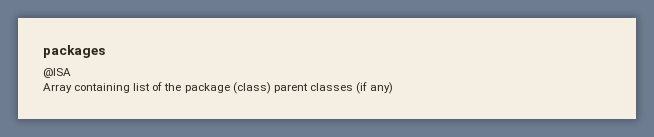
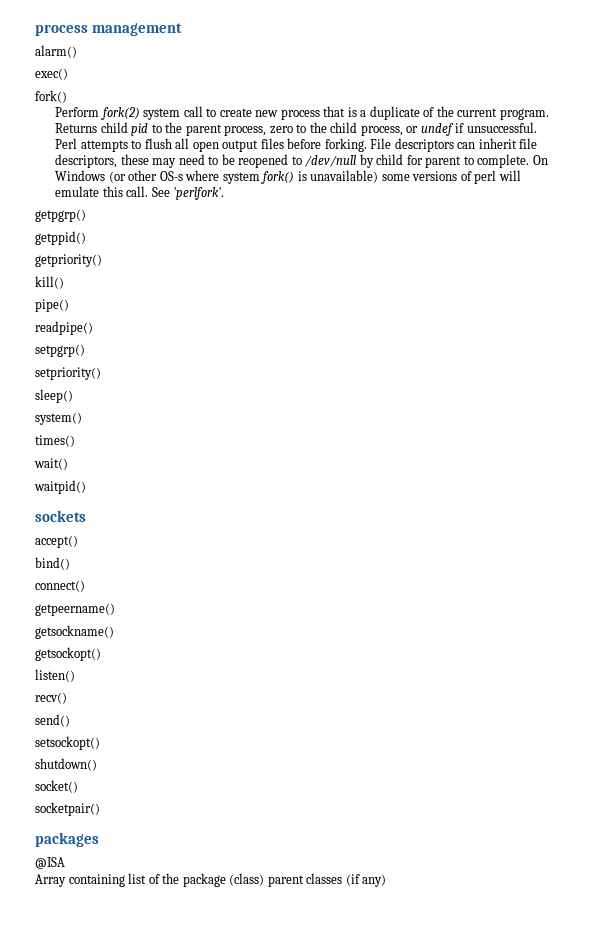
+ process management
+ alarm()
+ exec()
+ fork()
+ Perform fork(2) system call to create new process that is a duplicate of the current program. Returns child pid to the parent process, zero to the child process, or undef if unsuccessful. Perl attempts to flush all open output files before forking. File descriptors can inherit file descriptors, these may need to be reopened to /dev/null by child for parent to complete. On Windows (or other OS-s where system fork() is unavailable) some versions of perl will emulate this call. See 'perlfork'.
+ getpgrp()
+ getppid()
+ getpriority()
+ kill()
+ pipe()
+ readpipe()
+ setpgrp()
+ setpriority()
+ sleep()
+ system()
+ times()
+ wait()
+ waitpid()
+ sockets
+ accept()
+ bind()
+ connect()
+ getpeername()
+ getsockname()
+ getsockopt()
+ listen()
+ recv()
+ send()
+ setsockopt()
+ shutdown()
+ socket()
+ socketpair()

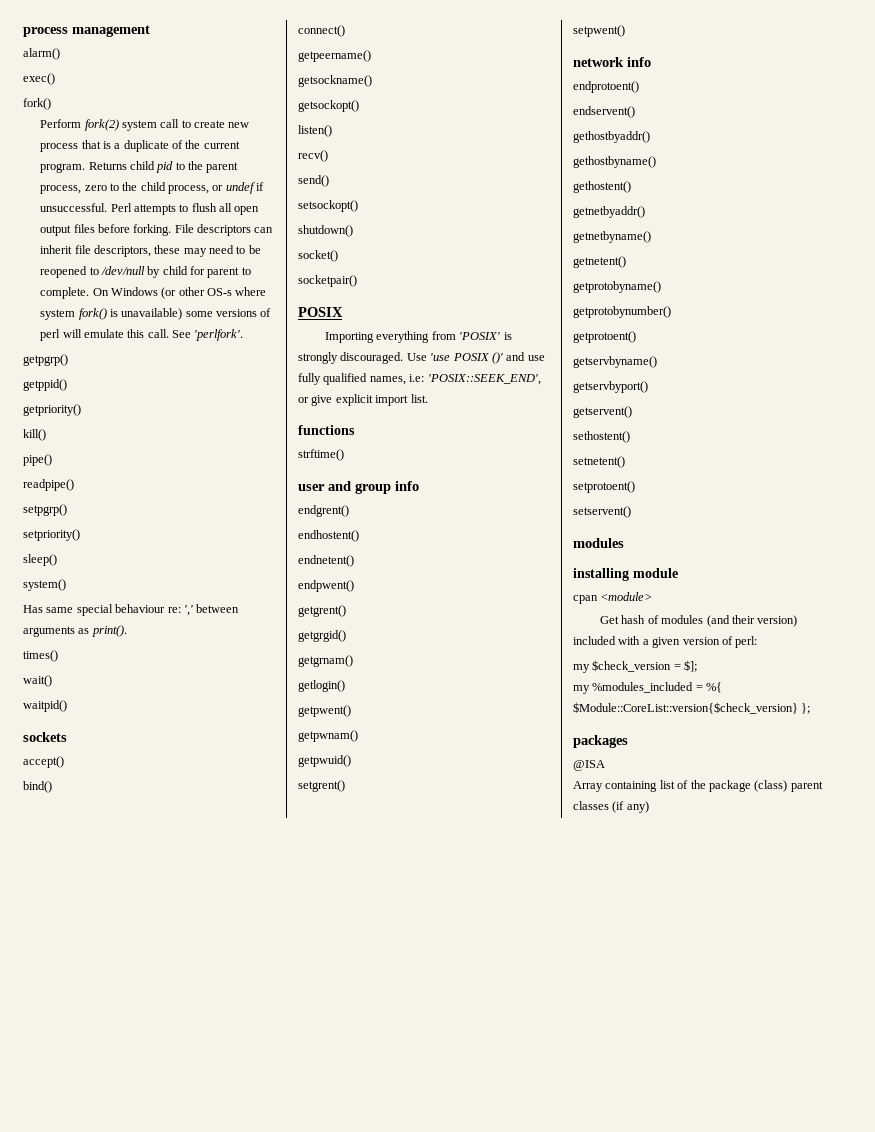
+ Has same special behaviour re: ',' between arguments as print().
  socketpair()
+ POSIX
+ Importing everything from 'POSIX' is strongly discouraged. Use 'use POSIX ()' and use fully qualified names, i.e: 'POSIX::SEEK_END', or give explicit import list.
+ functions
+ strftime()
+ user and group info
+ endgrent()
+ endhostent()
+ endnetent()
+ endpwent()
+ getgrent()
+ getgrgid()
+ getgrnam()
+ getlogin()
+ getpwent()
+ getpwnam()
+ getpwuid()
+ setgrent()
+ setpwent()
+ network info
+ endprotoent()
+ endservent()
+ gethostbyaddr()
+ gethostbyname()
+ gethostent()
+ getnetbyaddr()
+ getnetbyname()
+ getnetent()
+ getprotobyname()
+ getprotobynumber()
+ getprotoent()
+ getservbyname()
+ getservbyport()
+ getservent()
+ sethostent()
+ setnetent()
+ setprotoent()
+ setservent()
+ modules
+ installing module
+ cpan <module>
+ Get hash of modules (and their version) included with a given version of perl:
+ my $check_version = $];
+ my %modules_included = %{ $Module::CoreList::version{$check_version} };

